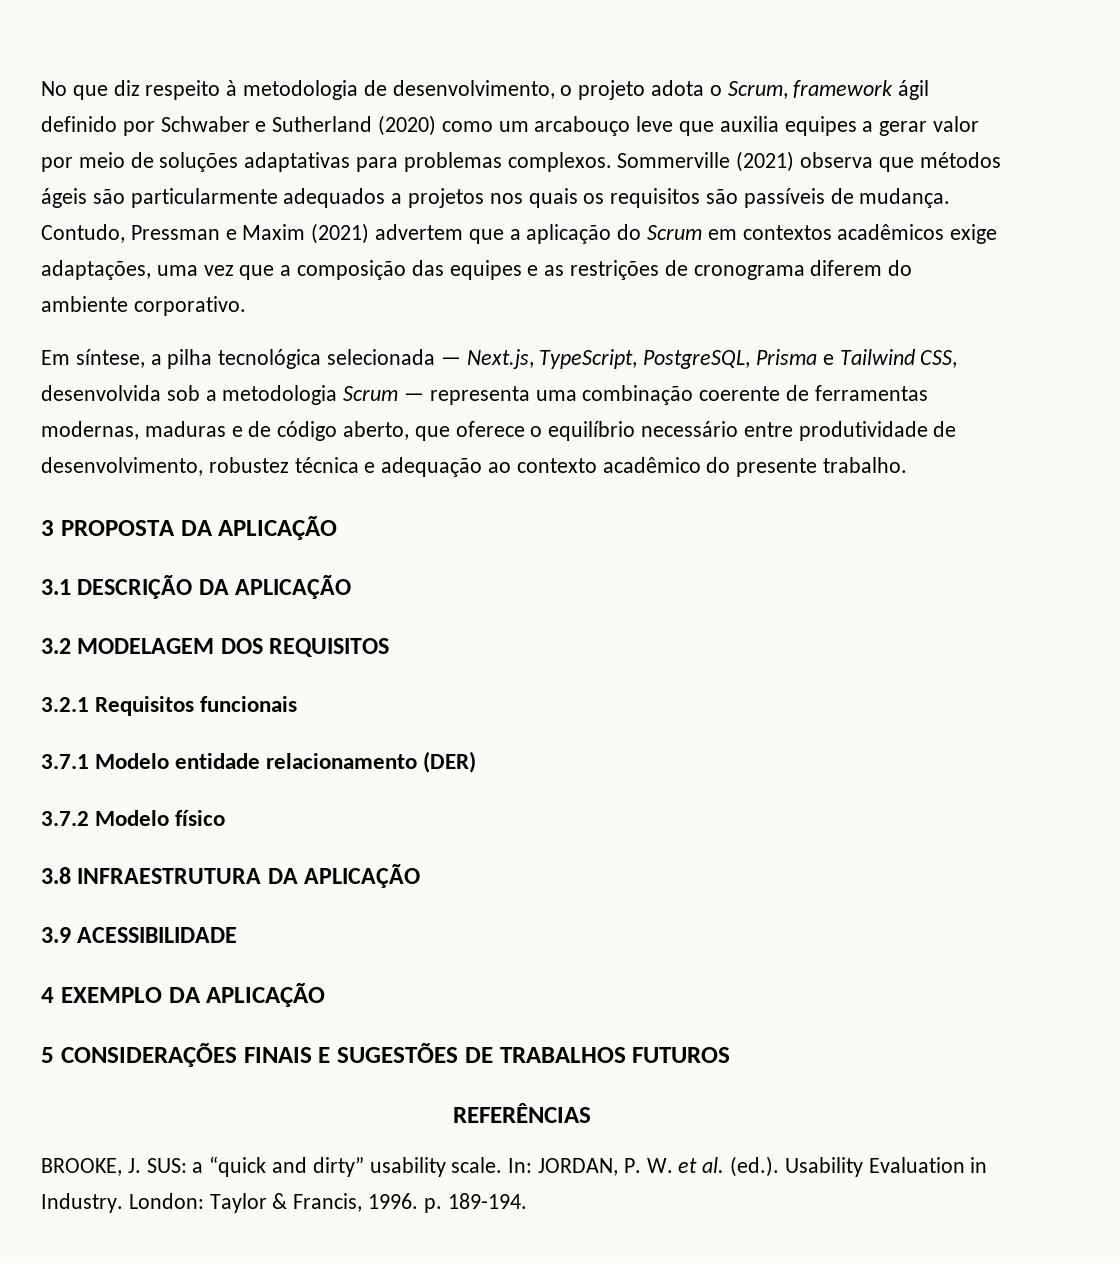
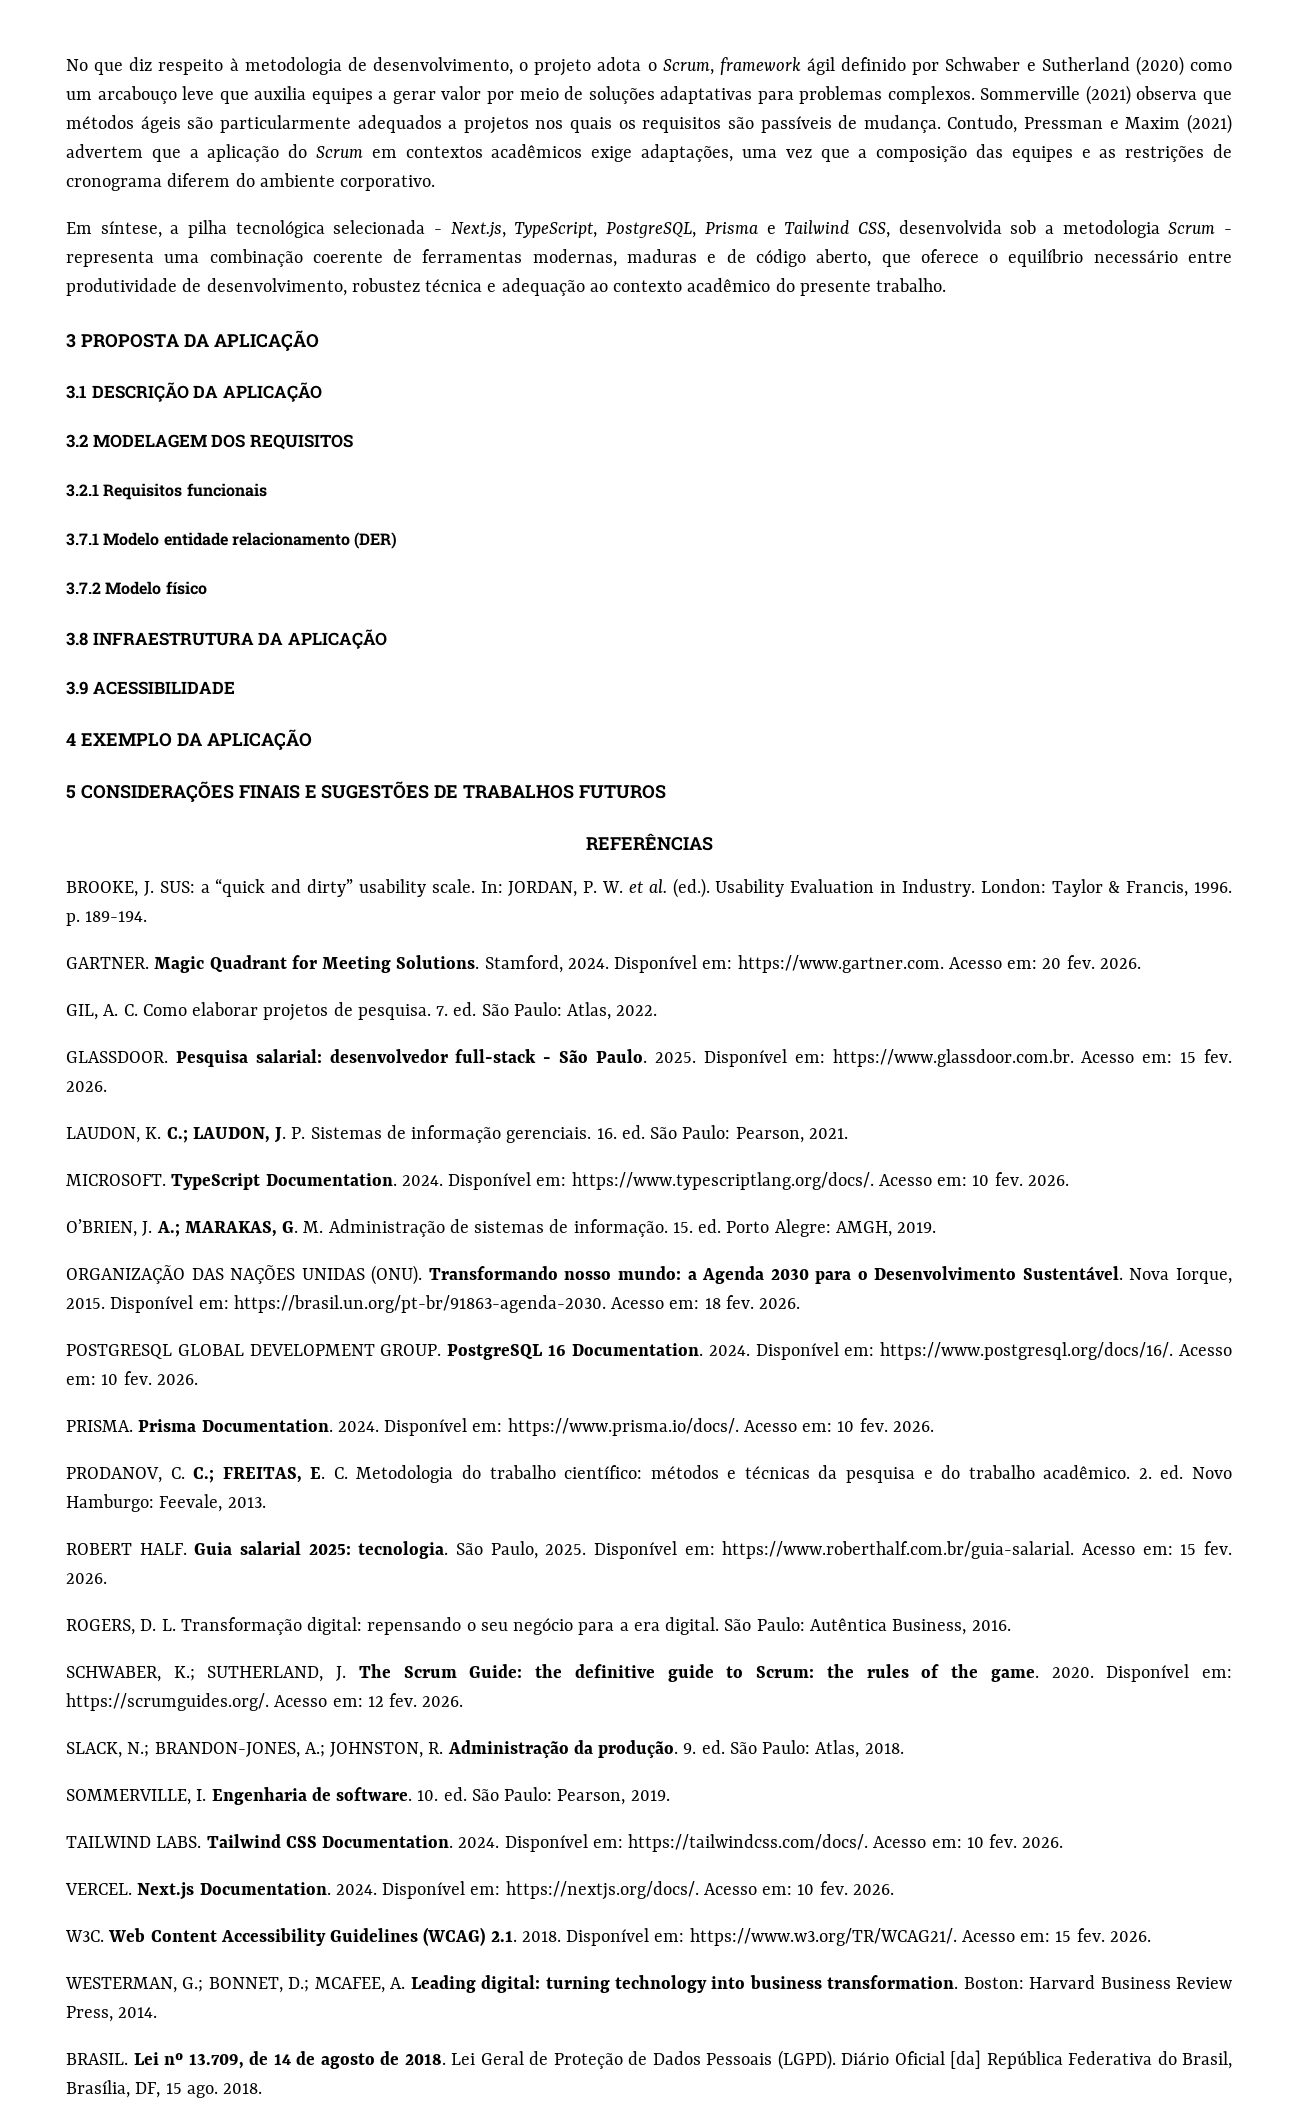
- Em síntese, a pilha tecnológica selecionada — Next.js, TypeScript, PostgreSQL, Prisma e Tailwind CSS, desenvolvida sob a metodologia Scrum — representa uma combinação coerente de ferramentas modernas, maduras e de código aberto, que oferece o equilíbrio necessário entre produtividade de desenvolvimento, robustez técnica e adequação ao contexto acadêmico do presente trabalho.
+ Em síntese, a pilha tecnológica selecionada - Next.js, TypeScript, PostgreSQL, Prisma e Tailwind CSS, desenvolvida sob a metodologia Scrum - representa uma combinação coerente de ferramentas modernas, maduras e de código aberto, que oferece o equilíbrio necessário entre produtividade de desenvolvimento, robustez técnica e adequação ao contexto acadêmico do presente trabalho.
+ GARTNER. Magic Quadrant for Meeting Solutions. Stamford, 2024. Disponível em: https://www.gartner.com. Acesso em: 20 fev. 2026.
+ GIL, A. C. Como elaborar projetos de pesquisa. 7. ed. São Paulo: Atlas, 2022.
+ GLASSDOOR. Pesquisa salarial: desenvolvedor full-stack - São Paulo. 2025. Disponível em: https://www.glassdoor.com.br. Acesso em: 15 fev. 2026.
+ LAUDON, K. C.; LAUDON, J. P. Sistemas de informação gerenciais. 16. ed. São Paulo: Pearson, 2021.
+ MICROSOFT. TypeScript Documentation. 2024. Disponível em: https://www.typescriptlang.org/docs/. Acesso em: 10 fev. 2026.
+ O’BRIEN, J. A.; MARAKAS, G. M. Administração de sistemas de informação. 15. ed. Porto Alegre: AMGH, 2019.
+ ORGANIZAÇÃO DAS NAÇÕES UNIDAS (ONU). Transformando nosso mundo: a Agenda 2030 para o Desenvolvimento Sustentável. Nova Iorque, 2015. Disponível em: https://brasil.un.org/pt-br/91863-agenda-2030. Acesso em: 18 fev. 2026.
+ POSTGRESQL GLOBAL DEVELOPMENT GROUP. PostgreSQL 16 Documentation. 2024. Disponível em: https://www.postgresql.org/docs/16/. Acesso em: 10 fev. 2026.
+ PRISMA. Prisma Documentation. 2024. Disponível em: https://www.prisma.io/docs/. Acesso em: 10 fev. 2026.
+ PRODANOV, C. C.; FREITAS, E. C. Metodologia do trabalho científico: métodos e técnicas da pesquisa e do trabalho acadêmico. 2. ed. Novo Hamburgo: Feevale, 2013.
+ ROBERT HALF. Guia salarial 2025: tecnologia. São Paulo, 2025. Disponível em: https://www.roberthalf.com.br/guia-salarial. Acesso em: 15 fev. 2026.
+ ROGERS, D. L. Transformação digital: repensando o seu negócio para a era digital. São Paulo: Autêntica Business, 2016.
+ SCHWABER, K.; SUTHERLAND, J. The Scrum Guide: the definitive guide to Scrum: the rules of the game. 2020. Disponível em: https://scrumguides.org/. Acesso em: 12 fev. 2026.
+ SLACK, N.; BRANDON-JONES, A.; JOHNSTON, R. Administração da produção. 9. ed. São Paulo: Atlas, 2018.
+ SOMMERVILLE, I. Engenharia de software. 10. ed. São Paulo: Pearson, 2019.
+ TAILWIND LABS. Tailwind CSS Documentation. 2024. Disponível em: https://tailwindcss.com/docs/. Acesso em: 10 fev. 2026.
+ VERCEL. Next.js Documentation. 2024. Disponível em: https://nextjs.org/docs/. Acesso em: 10 fev. 2026.
+ W3C. Web Content Accessibility Guidelines (WCAG) 2.1. 2018. Disponível em: https://www.w3.org/TR/WCAG21/. Acesso em: 15 fev. 2026.
+ WESTERMAN, G.; BONNET, D.; MCAFEE, A. Leading digital: turning technology into business transformation. Boston: Harvard Business Review Press, 2014.
+ BRASIL. Lei nº 13.709, de 14 de agosto de 2018. Lei Geral de Proteção de Dados Pessoais (LGPD). Diário Oficial [da] República Federativa do Brasil, Brasília, DF, 15 ago. 2018.

